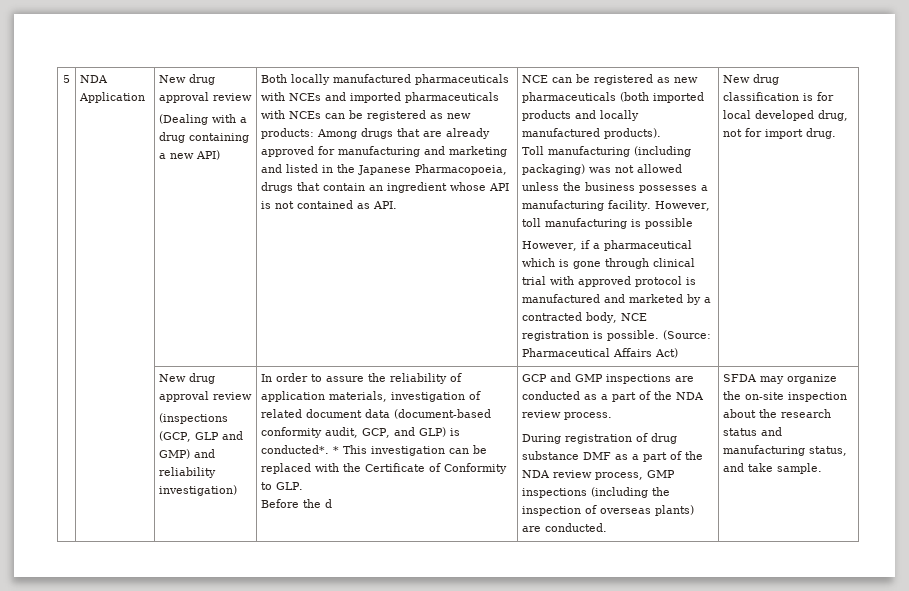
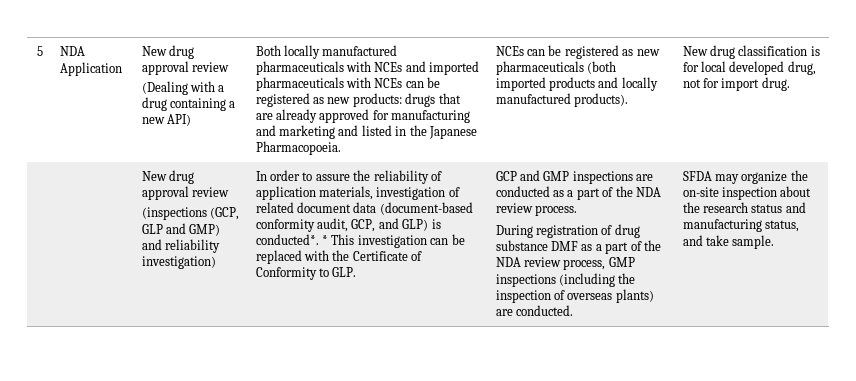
- Both locally manufactured pharmaceuticals with NCEs and imported pharmaceuticals with NCEs can be registered as new products: Among drugs that are already approved for manufacturing and marketing and listed in the Japanese Pharmacopoeia, drugs that contain an ingredient whose API is not contained as API. | NCE can be registered as new pharmaceuticals (both imported products and locally manufactured products).
+ Both locally manufactured pharmaceuticals with NCEs and imported pharmaceuticals with NCEs can be registered as new products: drugs that are already approved for manufacturing and marketing and listed in the Japanese Pharmacopoeia. | NCEs can be registered as new pharmaceuticals (both imported products and locally manufactured products).
- Toll manufacturing (including packaging) was not allowed unless the business possesses a manufacturing facility. However, toll manufacturing is possible
- However, if a pharmaceutical which is gone through clinical trial with approved protocol is manufactured and marketed by a contracted body, NCE registration is possible. (Source: Pharmaceutical Affairs Act)
- Before the d

